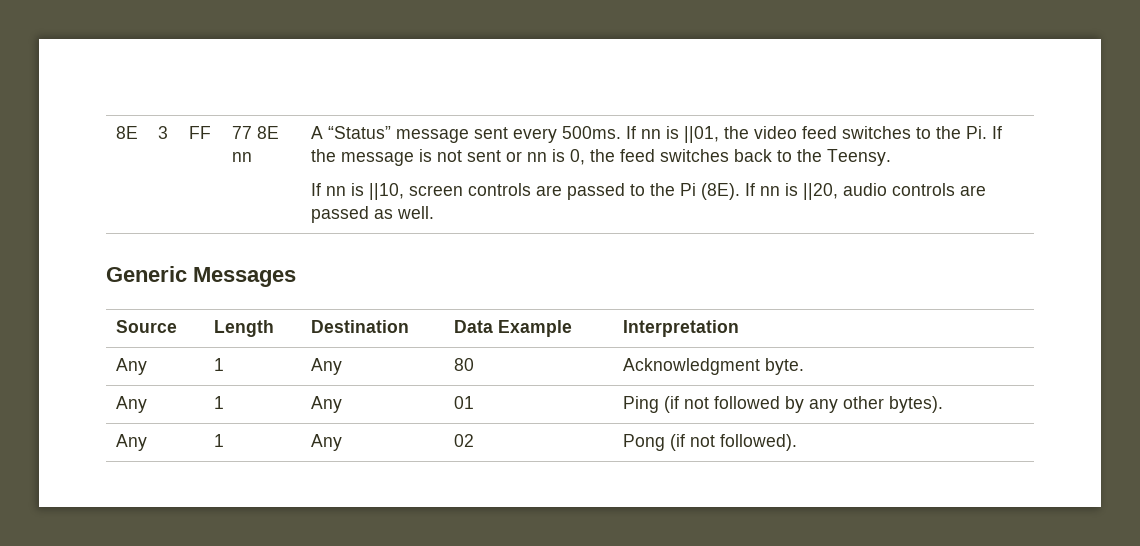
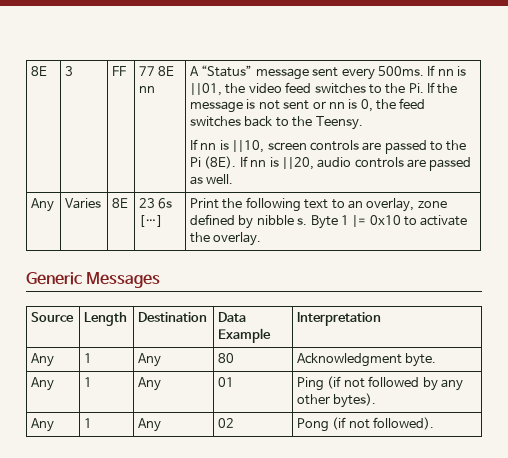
+ Any | Varies | 8E | 23 6s […] | Print the following text to an overlay, zone defined by nibble s. Byte 1 |= 0x10 to activate the overlay.

